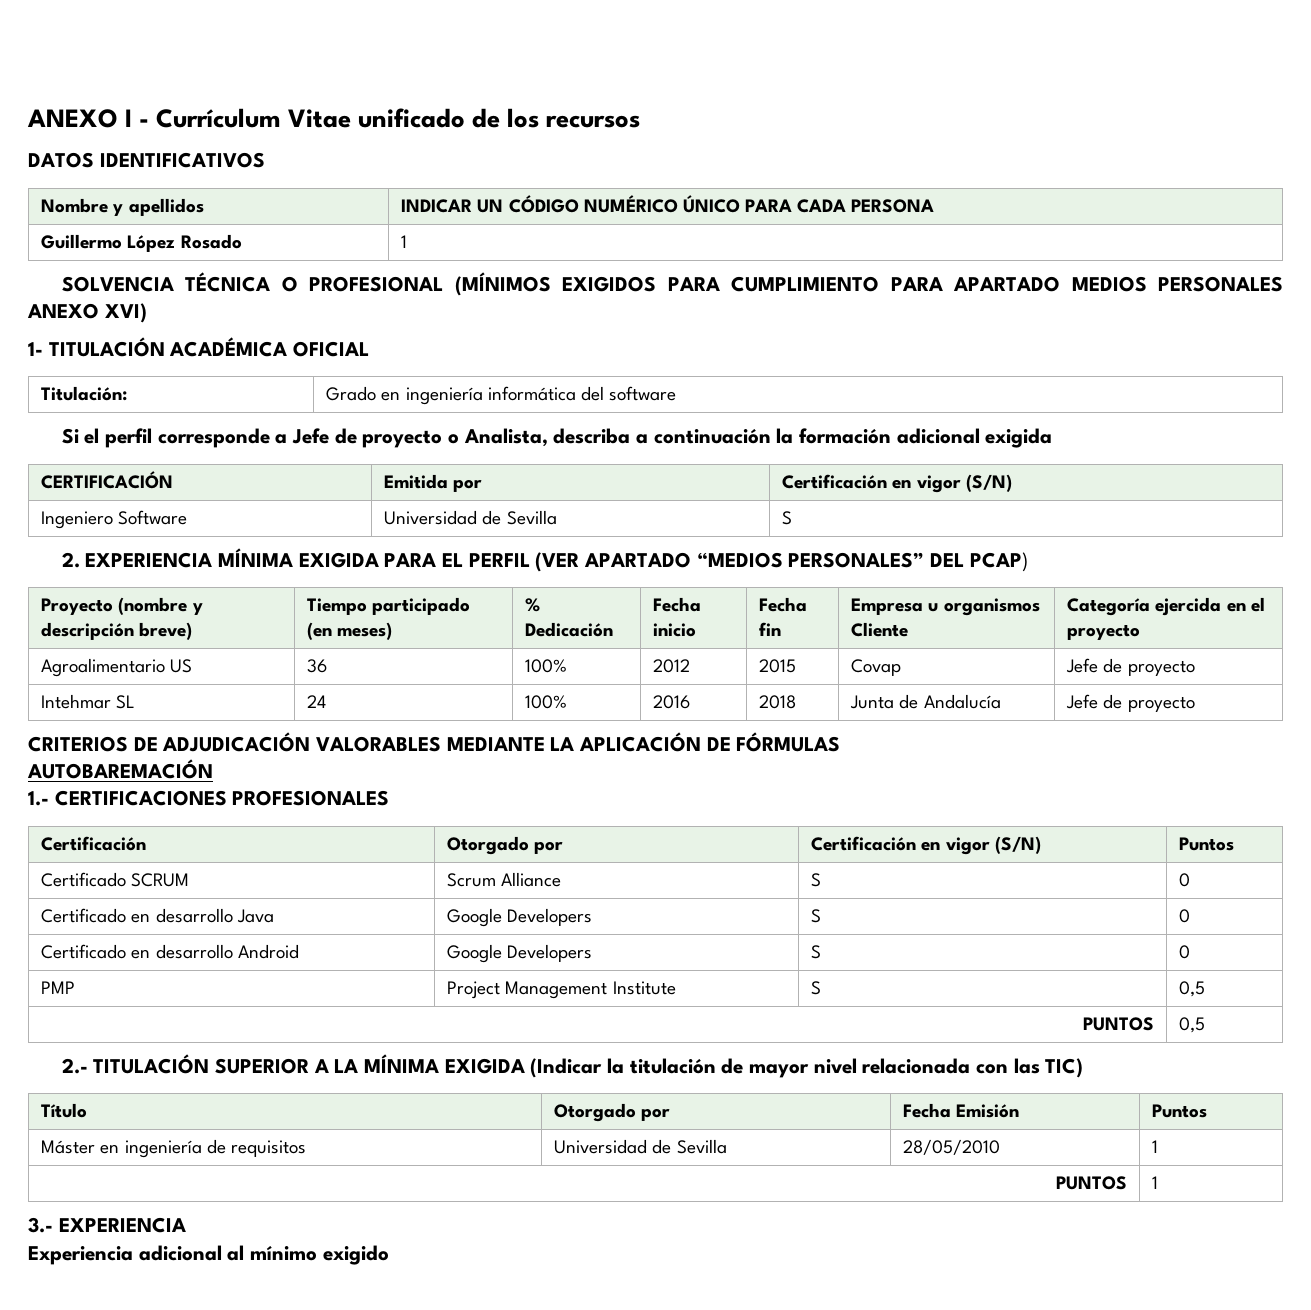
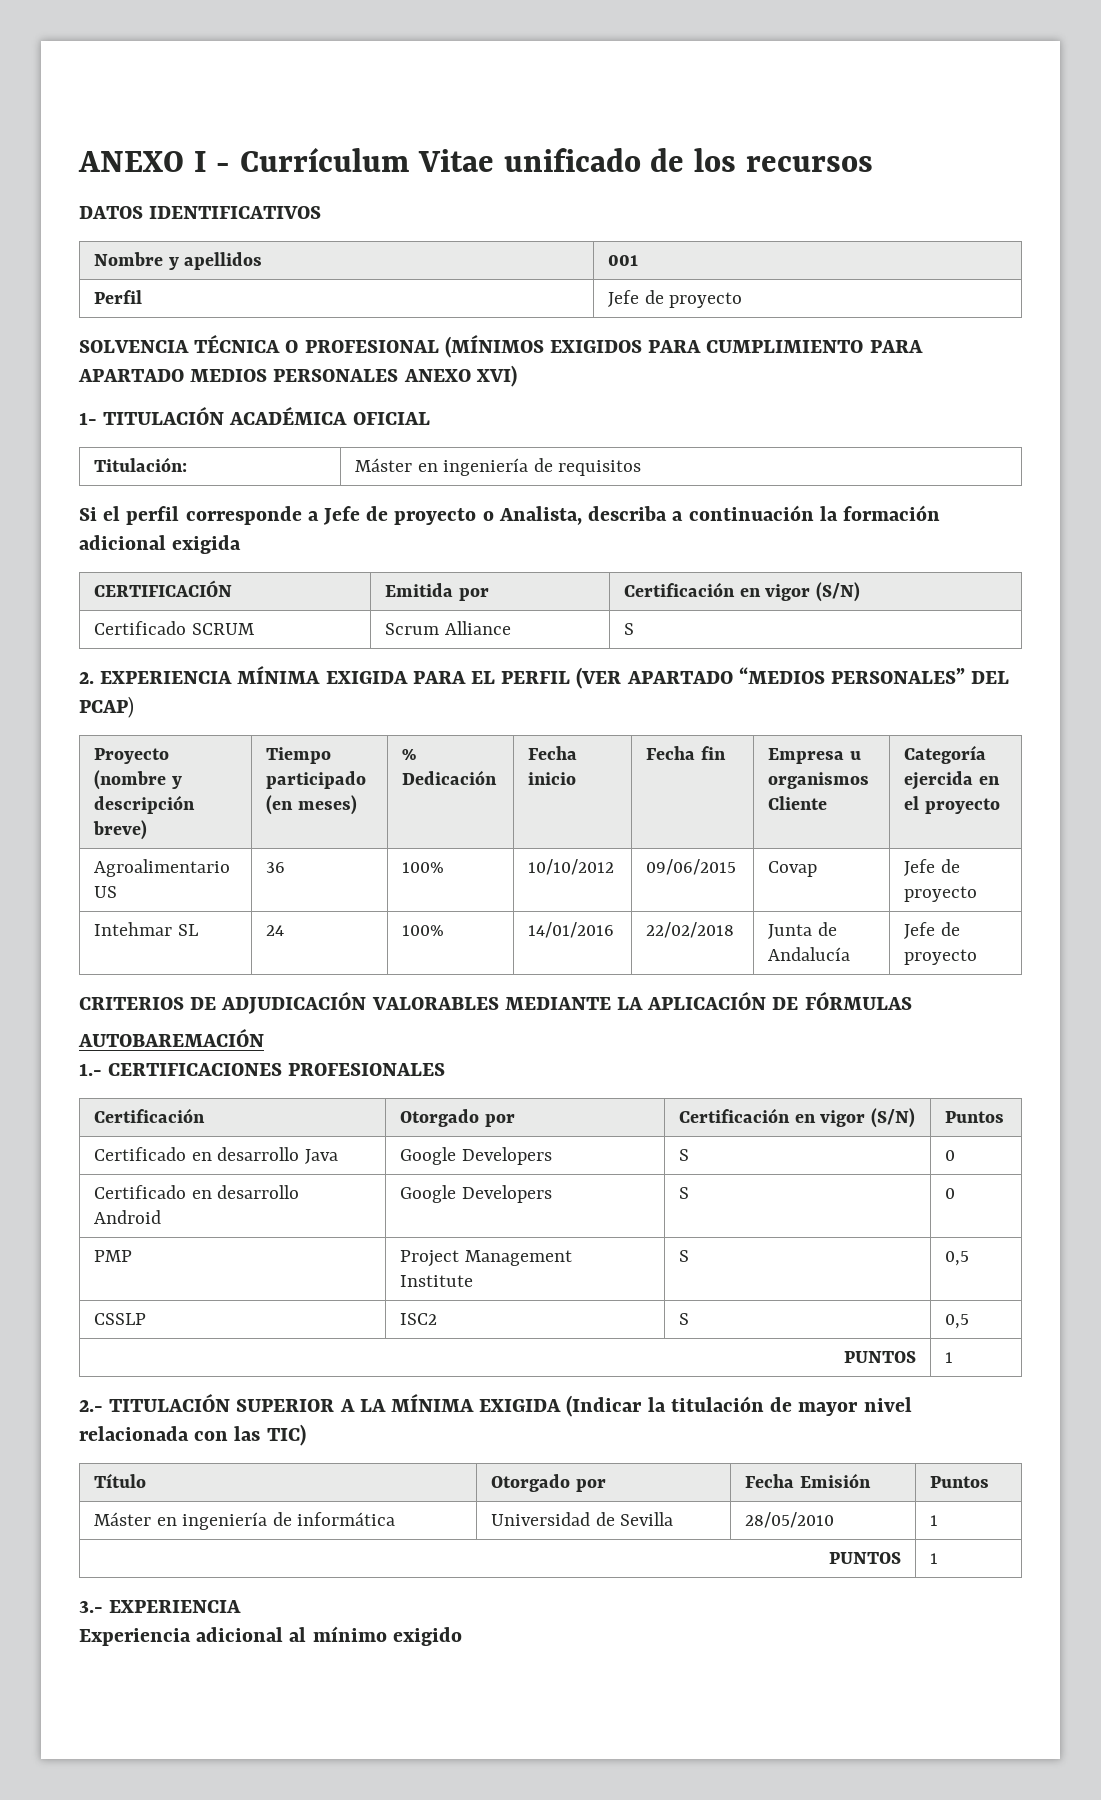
- Nombre y apellidos | INDICAR UN CÓDIGO NUMÉRICO ÚNICO PARA CADA PERSONA
- Guillermo López Rosado | 1
+ Nombre y apellidos | 001
+ Perfil | Jefe de proyecto
- Titulación: | Grado en ingeniería informática del software
+ Titulación: | Máster en ingeniería de requisitos
- Ingeniero Software | Universidad de Sevilla | S
+ Certificado SCRUM | Scrum Alliance | S
- Agroalimentario US | 36 | 100% | 2012 | 2015 | Covap | Jefe de proyecto
+ Agroalimentario US | 36 | 100% | 10/10/2012 | 09/06/2015 | Covap | Jefe de proyecto
- Intehmar SL | 24 | 100% | 2016 | 2018 | Junta de Andalucía | Jefe de proyecto
+ Intehmar SL | 24 | 100% | 14/01/2016 | 22/02/2018 | Junta de Andalucía | Jefe de proyecto
- Certificado SCRUM | Scrum Alliance | S | 0
- PUNTOS | 0,5
+ CSSLP | ISC2 | S | 0,5
+ PUNTOS | 1
- Máster en ingeniería de requisitos | Universidad de Sevilla | 28/05/2010 | 1
+ Máster en ingeniería de informática | Universidad de Sevilla | 28/05/2010 | 1

